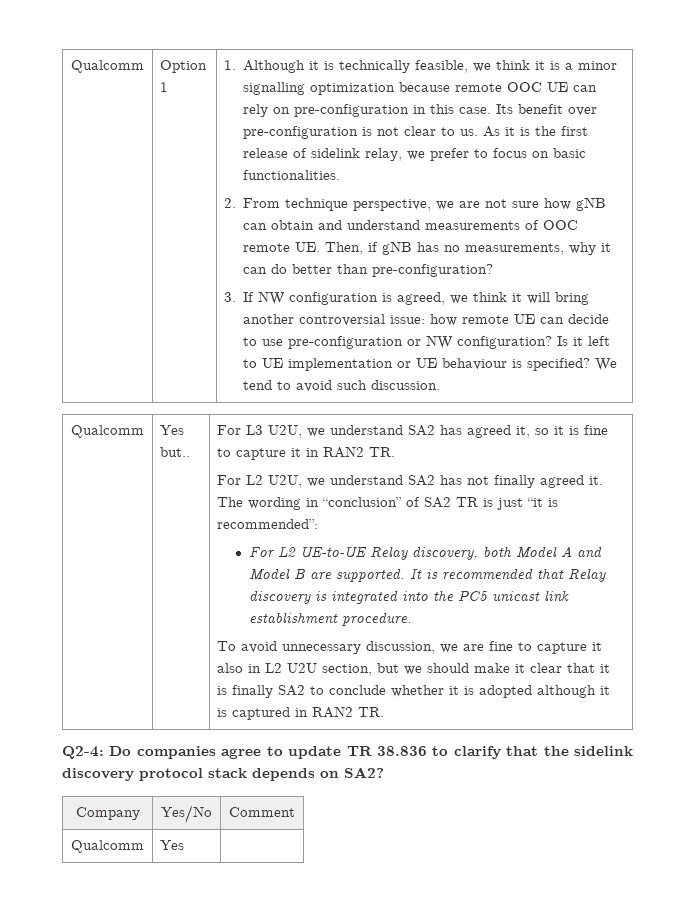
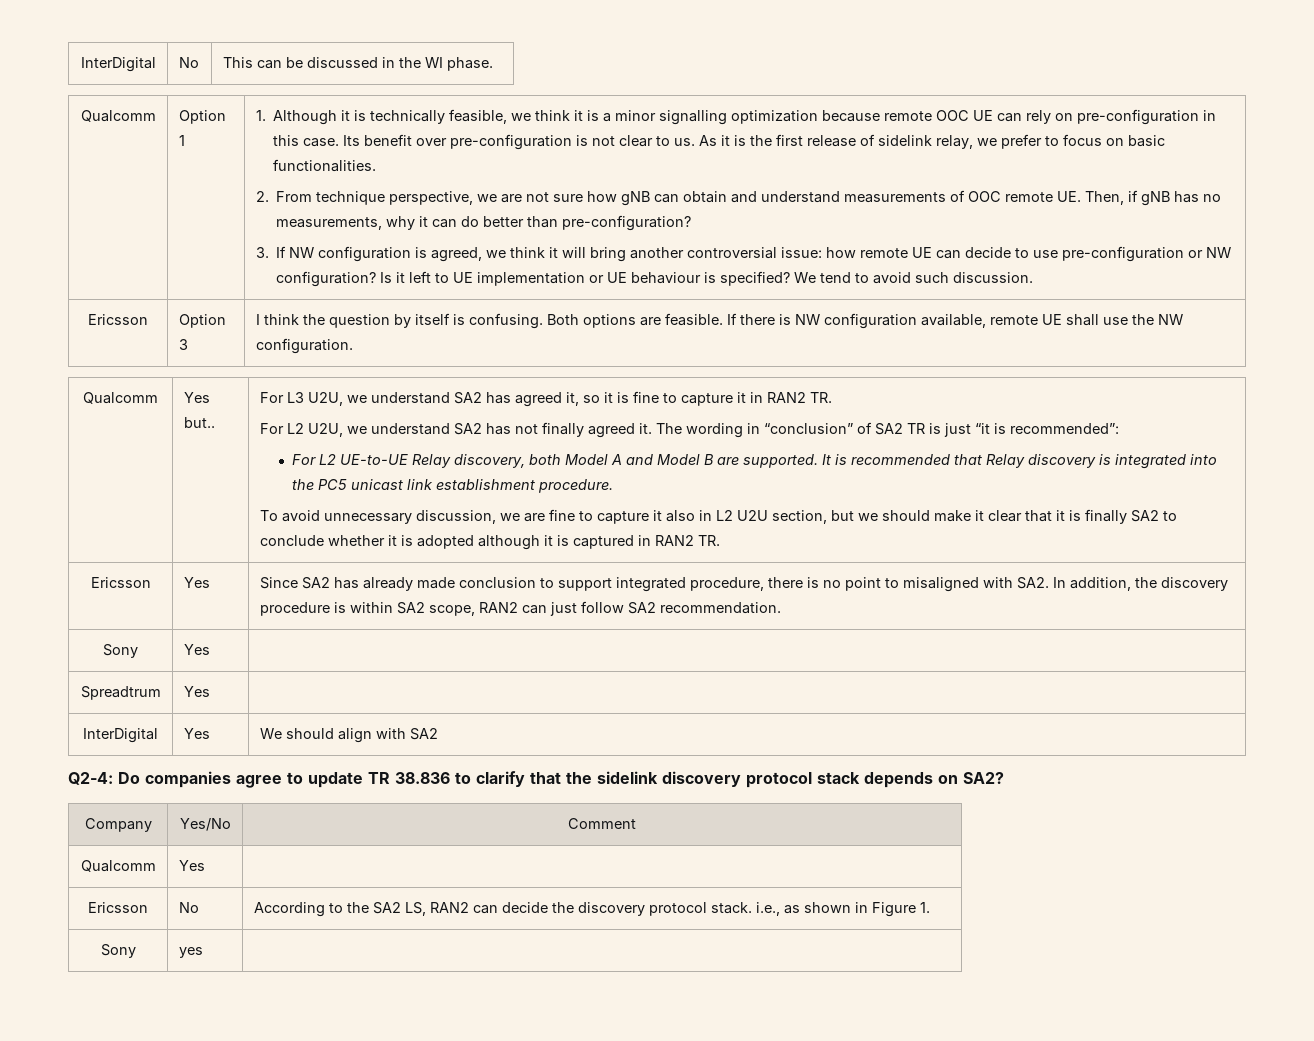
+ InterDigital | No | This can be discussed in the WI phase.
+ Ericsson | Option 3 | I think the question by itself is confusing. Both options are feasible. If there is NW configuration available, remote UE shall use the NW configuration.
+ Ericsson | Yes | Since SA2 has already made conclusion to support integrated procedure, there is no point to misaligned with SA2. In addition, the discovery procedure is within SA2 scope, RAN2 can just follow SA2 recommendation.
+ Sony | Yes |
+ Spreadtrum | Yes |
+ InterDigital | Yes | We should align with SA2
+ Ericsson | No | According to the SA2 LS, RAN2 can decide the discovery protocol stack. i.e., as shown in Figure 1.
+ Sony | yes |

